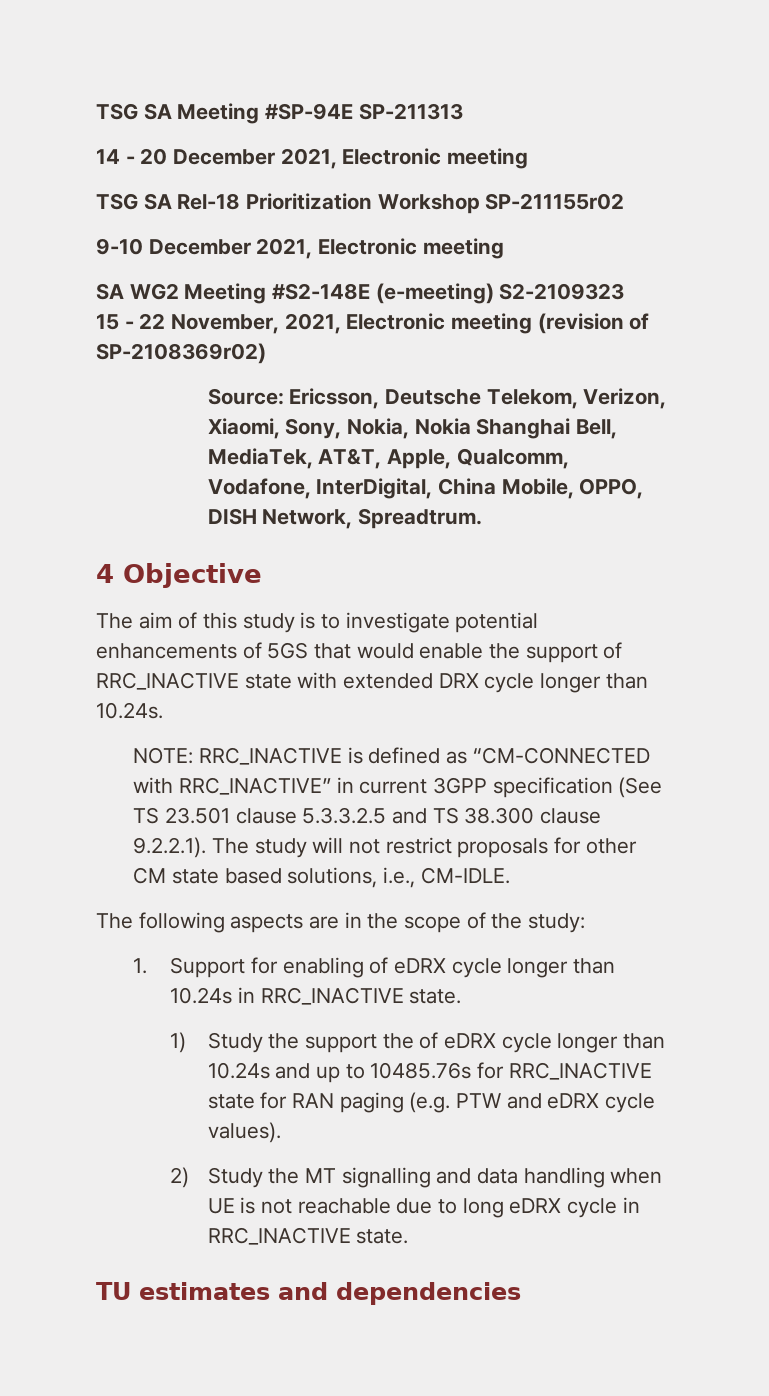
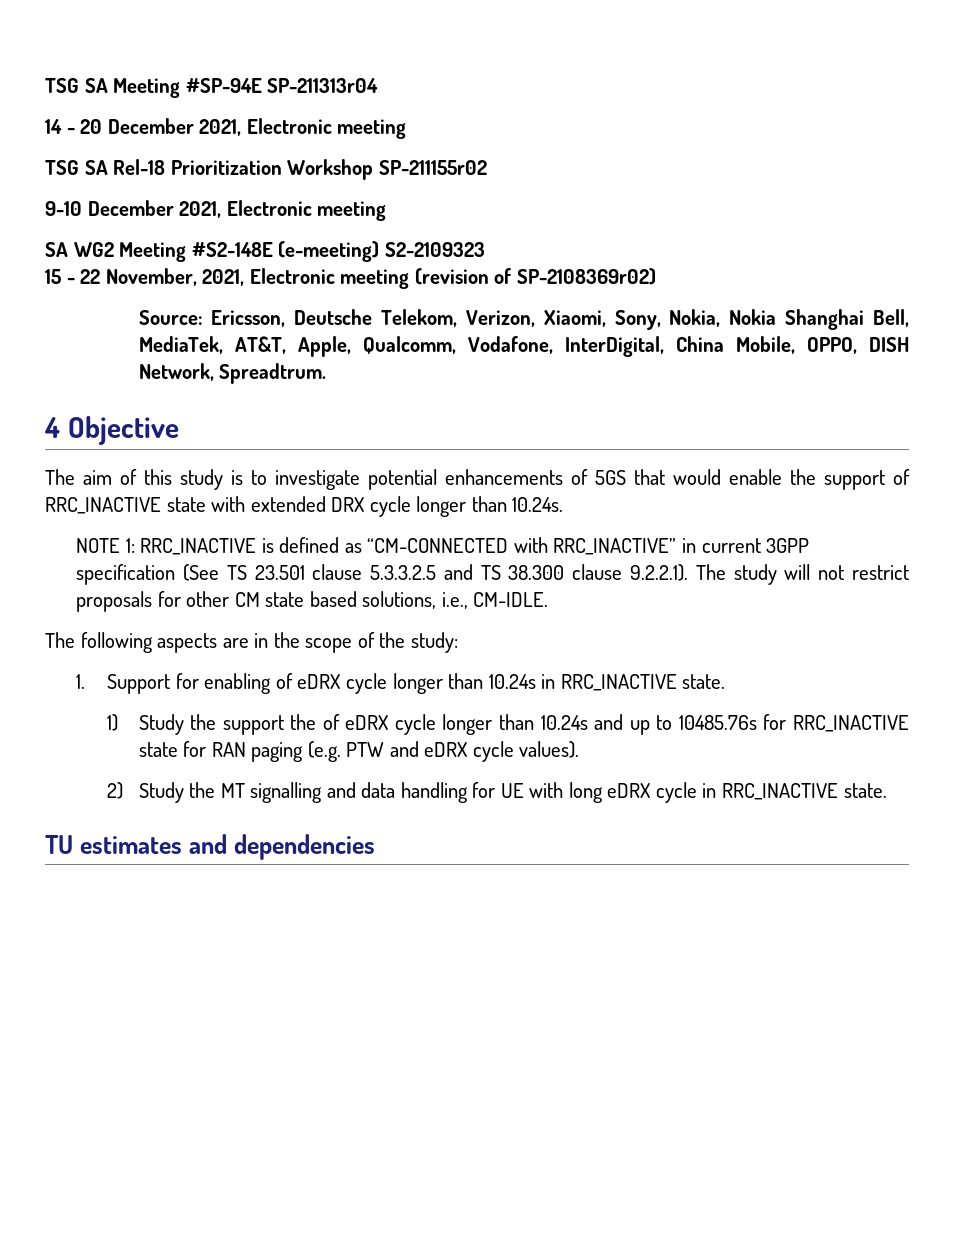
- TSG SA Meeting #SP-94E SP-211313
+ TSG SA Meeting #SP-94E SP-211313r04
- NOTE: RRC_INACTIVE is defined as “CM-CONNECTED with RRC_INACTIVE” in current 3GPP specification (See TS 23.501 clause 5.3.3.2.5 and TS 38.300 clause 9.2.2.1). The study will not restrict proposals for other CM state based solutions, i.e., CM-IDLE.
+ NOTE 1: RRC_INACTIVE is defined as “CM-CONNECTED with RRC_INACTIVE” in current 3GPP specification (See TS 23.501 clause 5.3.3.2.5 and TS 38.300 clause 9.2.2.1). The study will not restrict proposals for other CM state based solutions, i.e., CM-IDLE.
- 2) Study the MT signalling and data handling when UE is not reachable due to long eDRX cycle in RRC_INACTIVE state.
+ 2) Study the MT signalling and data handling for UE with long eDRX cycle in RRC_INACTIVE state.

